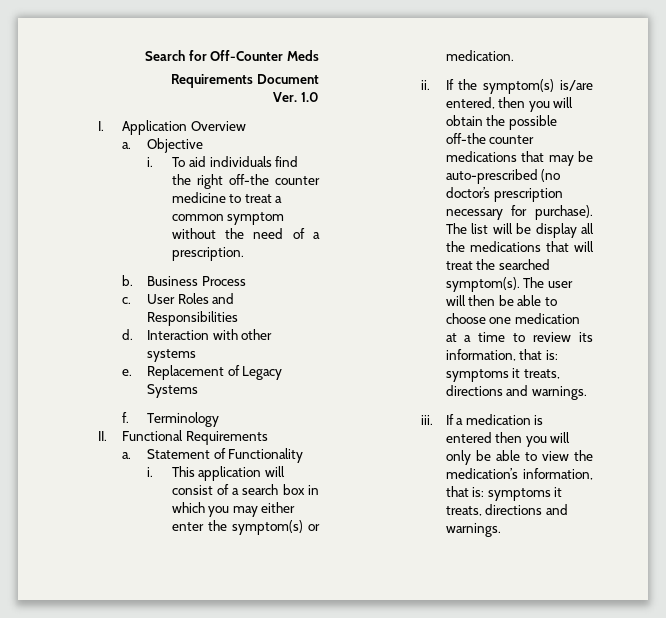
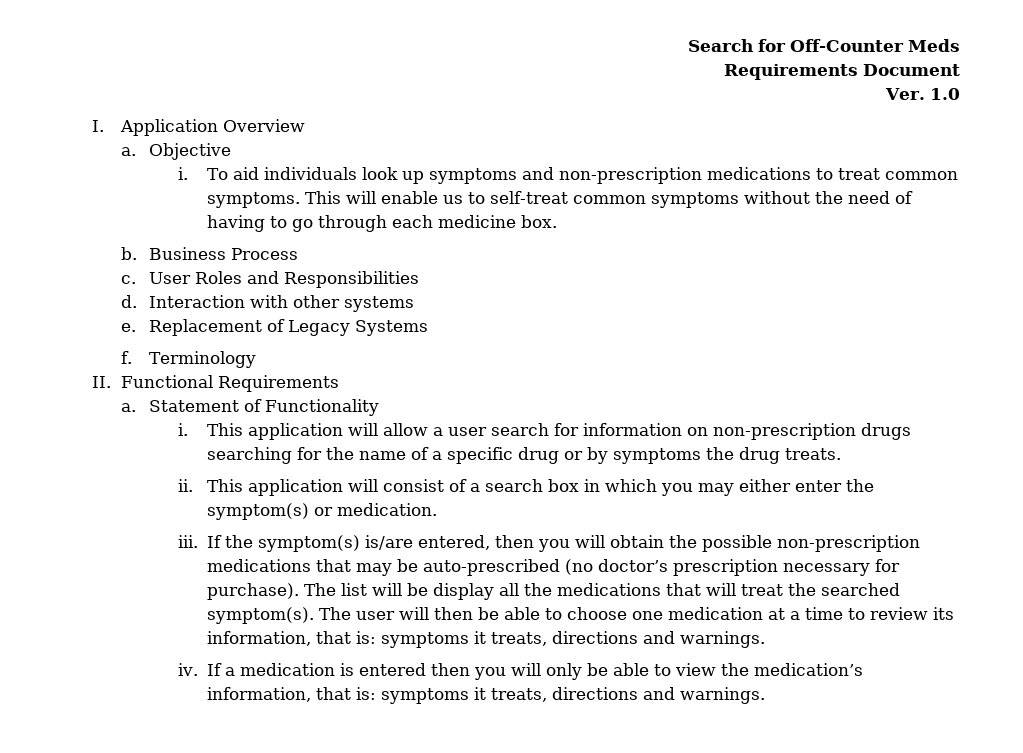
- To aid individuals find the right off-the counter medicine to treat a common symptom without the need of a prescription.
+ To aid individuals look up symptoms and non-prescription medications to treat common symptoms. This will enable us to self-treat common symptoms without the need of having to go through each medicine box.
- This application will consist of a search box in which you may either enter the symptom(s) or medication.
+ This application will allow a user search for information on non-prescription drugs searching for the name of a specific drug or by symptoms the drug treats.
+ ii. This application will consist of a search box in which you may either enter the symptom(s) or medication.
- ii.
+ iii.
- If the symptom(s) is/are entered, then you will obtain the possible off-the counter medications that may be auto-prescribed (no doctor’s prescription necessary for purchase).
+ If the symptom(s) is/are entered, then you will obtain the possible non-prescription medications that may be auto-prescribed (no doctor’s prescription necessary for purchase).
- iii.
+ iv.

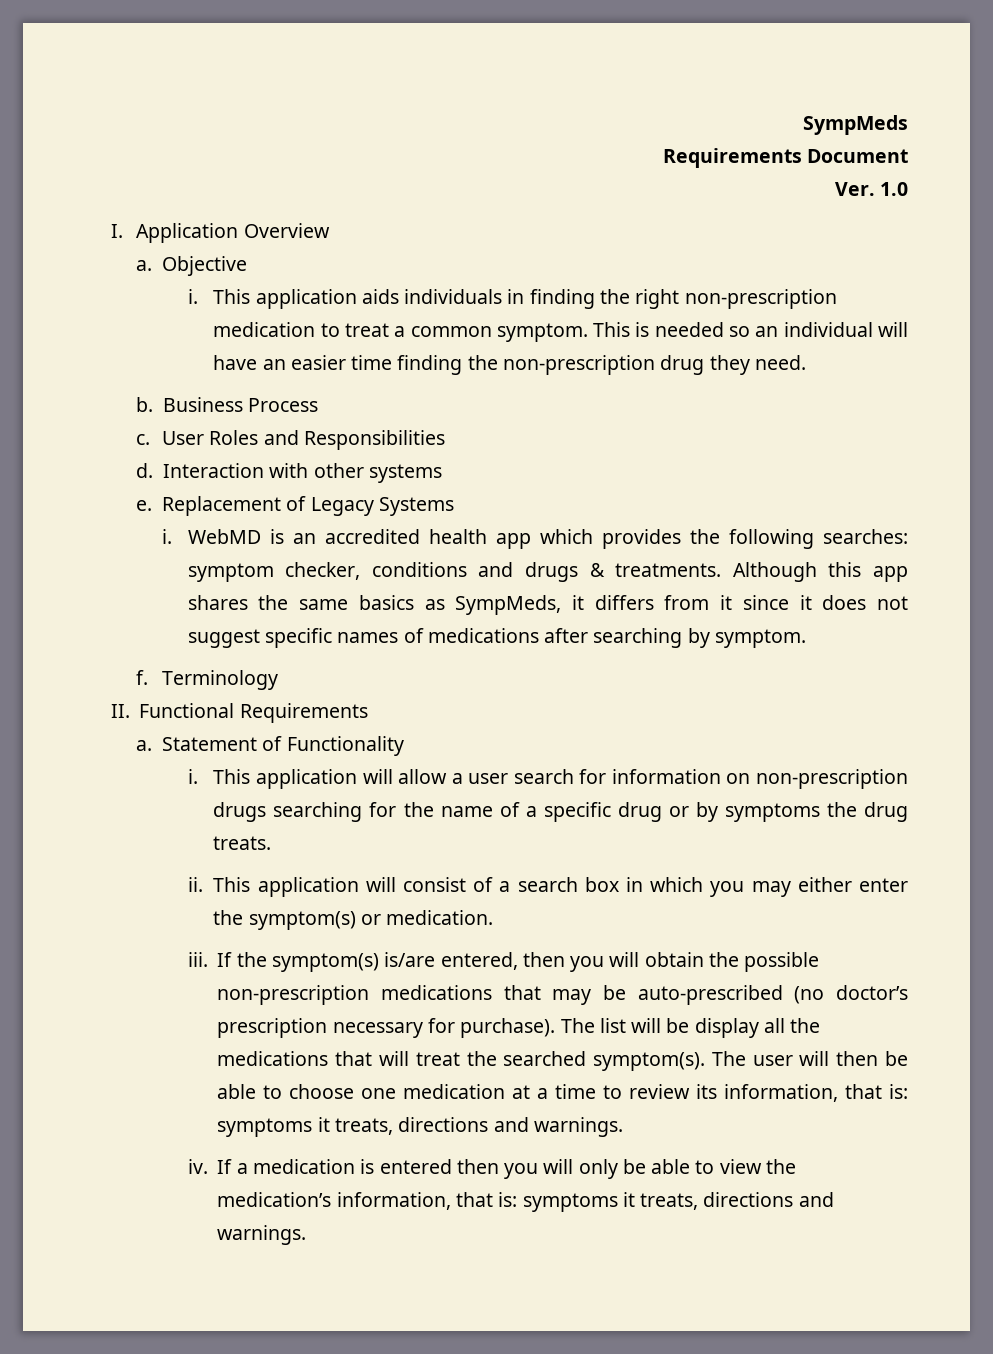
- Search for Off-Counter Meds
+ SympMeds
- To aid individuals look up symptoms and non-prescription medications to treat common symptoms. This will enable us to self-treat common symptoms without the need of having to go through each medicine box.
+ This application aids individuals in finding the right non-prescription medication to treat a common symptom. This is needed so an individual will have an easier time finding the non-prescription drug they need.
+ i. WebMD is an accredited health app which provides the following searches: symptom checker, conditions and drugs & treatments. Although this app shares the same basics as SympMeds, it differs from it since it does not suggest specific names of medications after searching by symptom.

